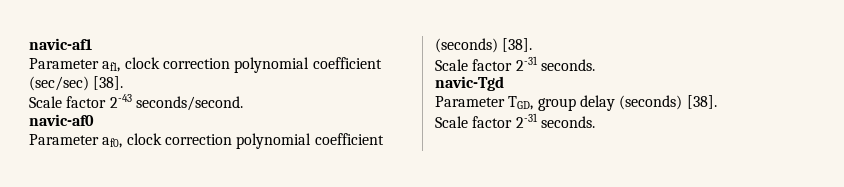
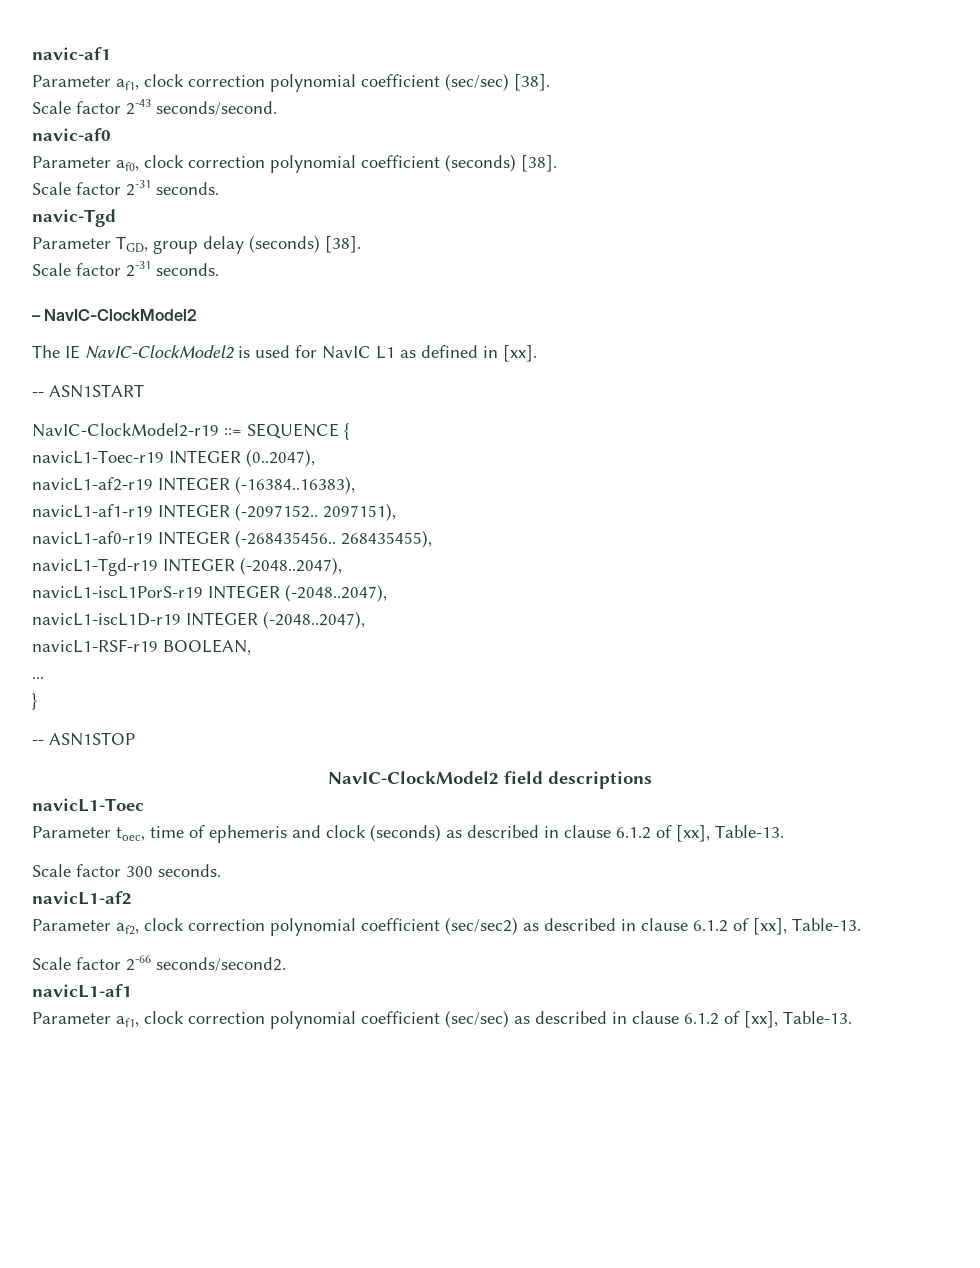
+ – NavIC-ClockModel2
+ The IE NavIC-ClockModel2 is used for NavIC L1 as defined in [xx].
+ -- ASN1START
+ NavIC-ClockModel2-r19 ::= SEQUENCE {
+ navicL1-Toec-r19 INTEGER (0..2047),
+ navicL1-af2-r19 INTEGER (-16384..16383),
+ navicL1-af1-r19 INTEGER (-2097152.. 2097151),
+ navicL1-af0-r19 INTEGER (-268435456.. 268435455),
+ navicL1-Tgd-r19 INTEGER (-2048..2047),
+ navicL1-iscL1PorS-r19 INTEGER (-2048..2047),
+ navicL1-iscL1D-r19 INTEGER (-2048..2047),
+ navicL1-RSF-r19 BOOLEAN,
+ ...
+ }
+ -- ASN1STOP
+ NavIC-ClockModel2 field descriptions
+ navicL1-Toec
+ Parameter toec, time of ephemeris and clock (seconds) as described in clause 6.1.2 of [xx], Table-13.
+ Scale factor 300 seconds.
+ navicL1-af2
+ Parameter af2, clock correction polynomial coefficient (sec/sec2) as described in clause 6.1.2 of [xx], Table-13.
+ Scale factor 2-66 seconds/second2.
+ navicL1-af1
+ Parameter af1, clock correction polynomial coefficient (sec/sec) as described in clause 6.1.2 of [xx], Table-13.

